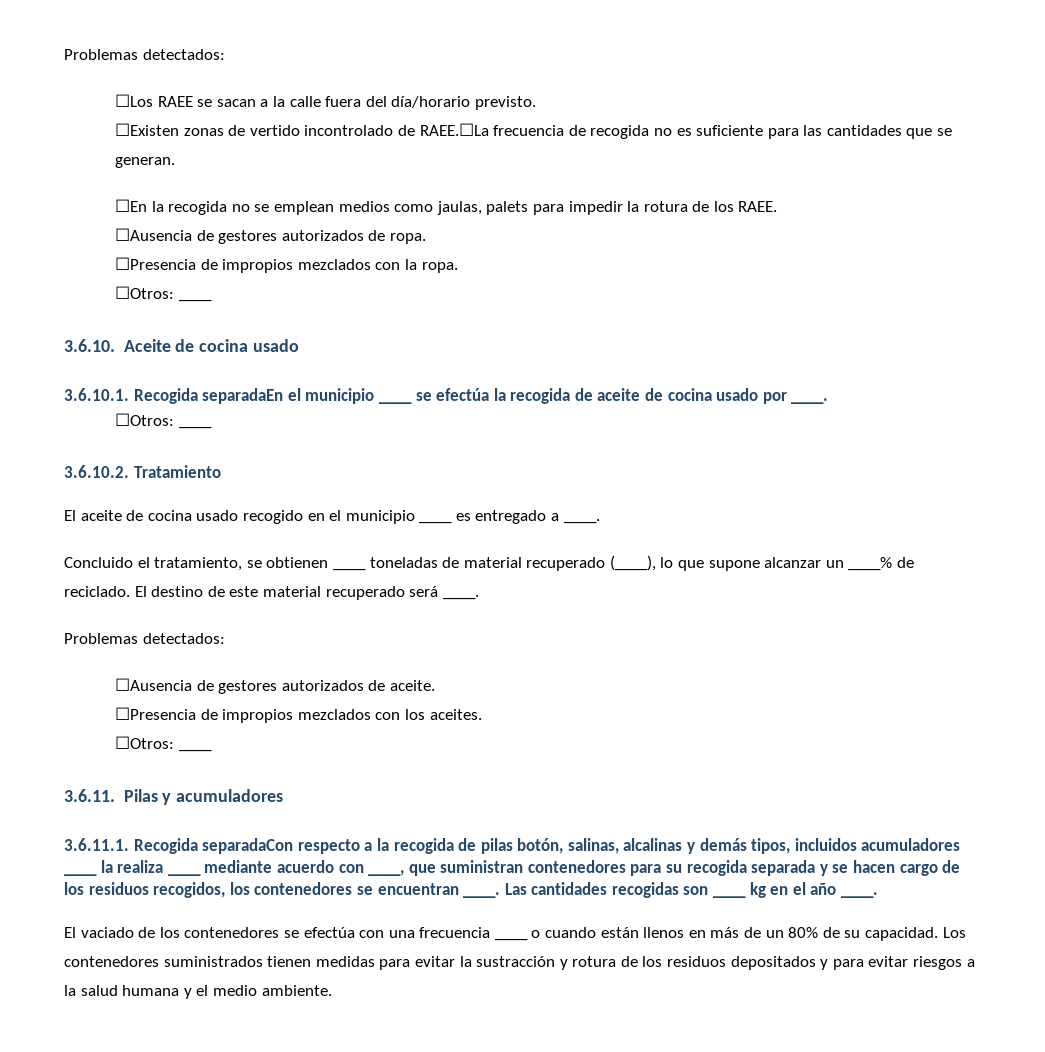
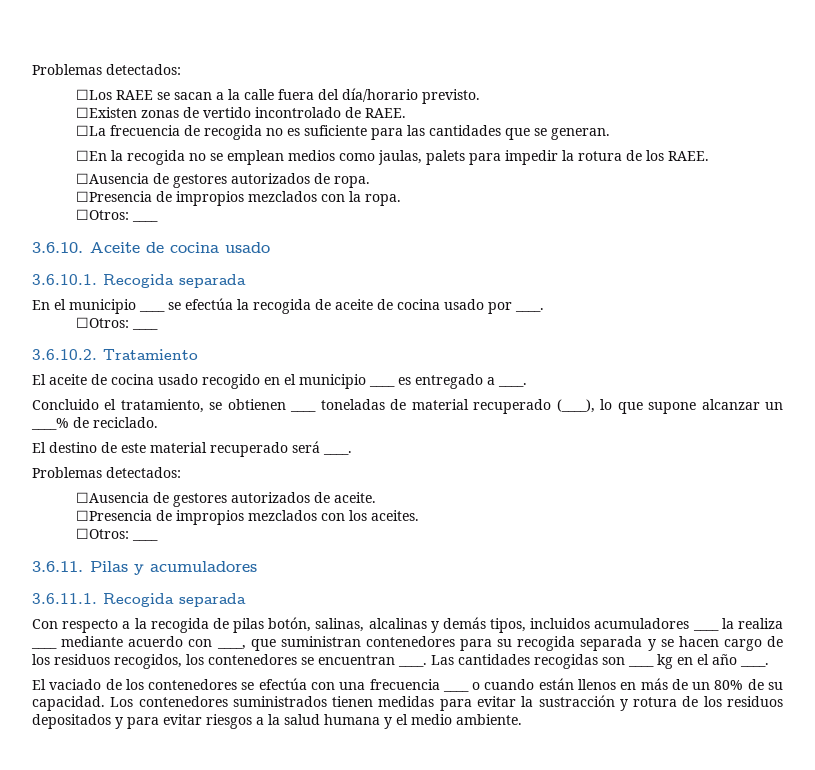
- ☐Existen zonas de vertido incontrolado de RAEE.☐La frecuencia de recogida no es suficiente para las cantidades que se generan.
+ ☐Existen zonas de vertido incontrolado de RAEE.
+ ☐La frecuencia de recogida no es suficiente para las cantidades que se generan.
- 3.6.10.1. Recogida separadaEn el municipio ____ se efectúa la recogida de aceite de cocina usado por ____.
+ 3.6.10.1. Recogida separada
+ En el municipio ____ se efectúa la recogida de aceite de cocina usado por ____.
- Concluido el tratamiento, se obtienen ____ toneladas de material recuperado (____), lo que supone alcanzar un ____% de reciclado. El destino de este material recuperado será ____.
+ Concluido el tratamiento, se obtienen ____ toneladas de material recuperado (____), lo que supone alcanzar un ____% de reciclado.
+ El destino de este material recuperado será ____.
- 3.6.11.1. Recogida separadaCon respecto a la recogida de pilas botón, salinas, alcalinas y demás tipos, incluidos acumuladores ____ la realiza ____ mediante acuerdo con ____, que suministran contenedores para su recogida separada y se hacen cargo de los residuos recogidos, los contenedores se encuentran ____.
+ 3.6.11.1. Recogida separada
+ Con respecto a la recogida de pilas botón, salinas, alcalinas y demás tipos, incluidos acumuladores ____ la realiza ____ mediante acuerdo con ____, que suministran contenedores para su recogida separada y se hacen cargo de los residuos recogidos, los contenedores se encuentran ____.

